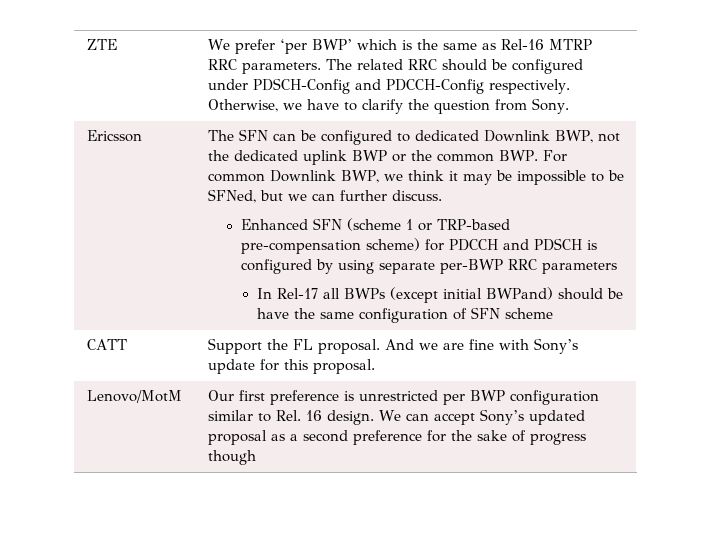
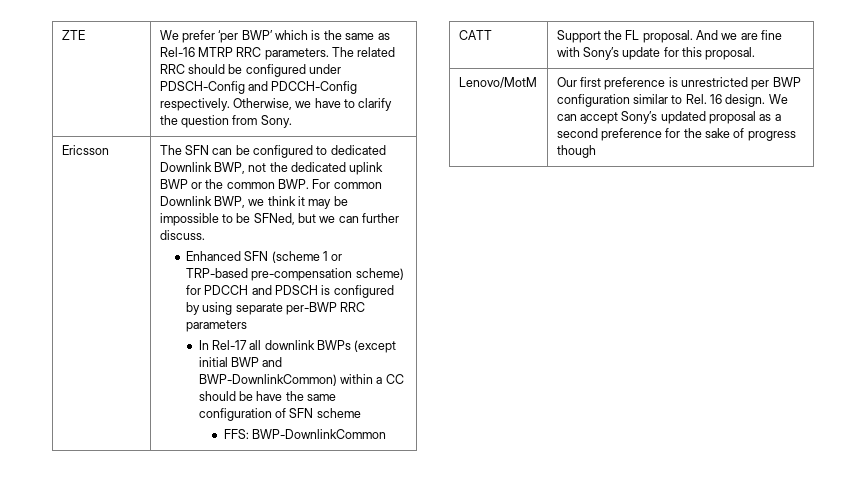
- In Rel-17 all BWPs (except initial BWPand) should be have the same configuration of SFN scheme
+ In Rel-17 all downlink BWPs (except initial BWP and BWP-DownlinkCommon) within a CC should be have the same configuration of SFN scheme
+ FFS: BWP-DownlinkCommon

